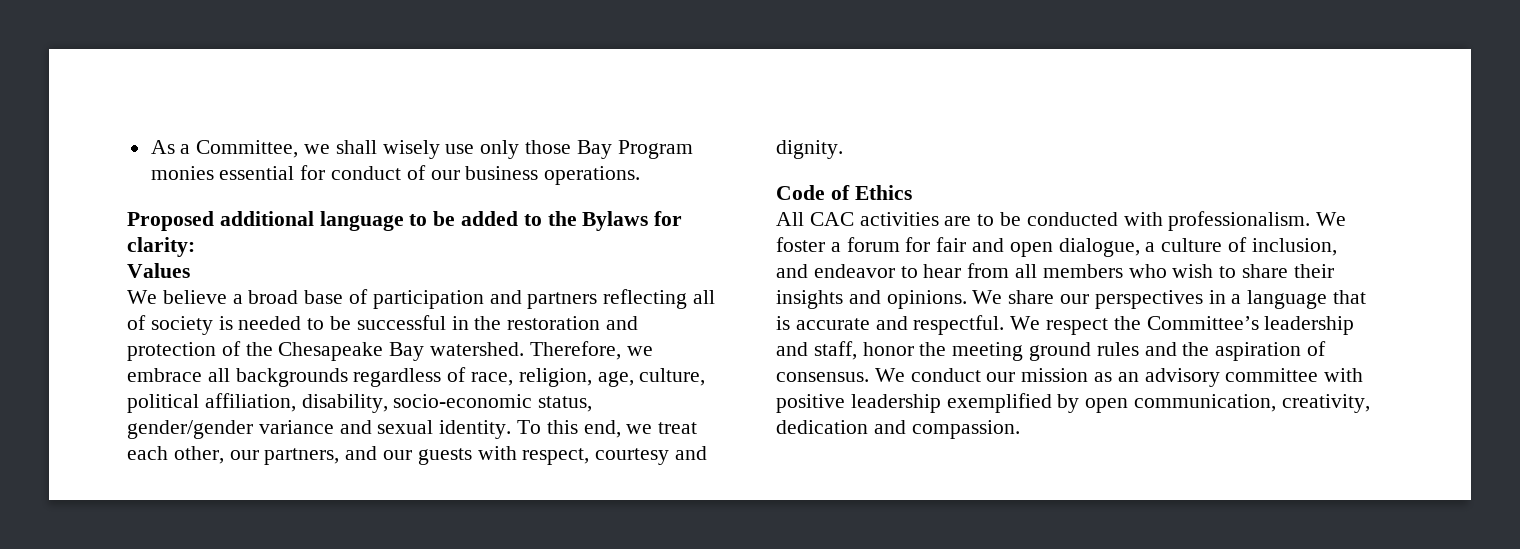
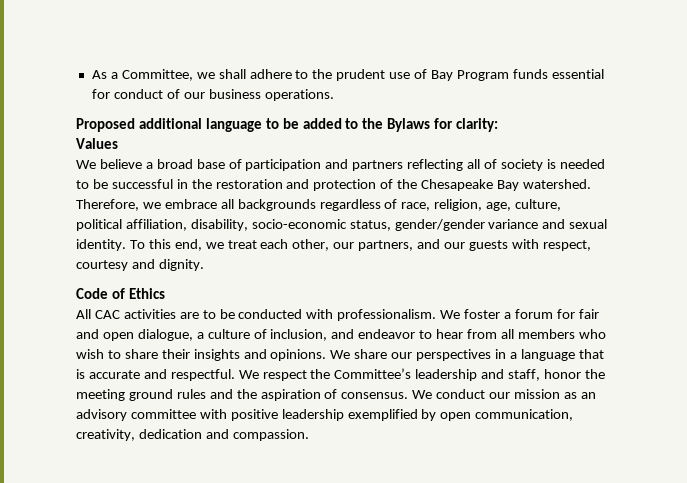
- As a Committee, we shall wisely use only those Bay Program monies essential for conduct of our business operations.
+ As a Committee, we shall adhere to the prudent use of Bay Program funds essential for conduct of our business operations.

